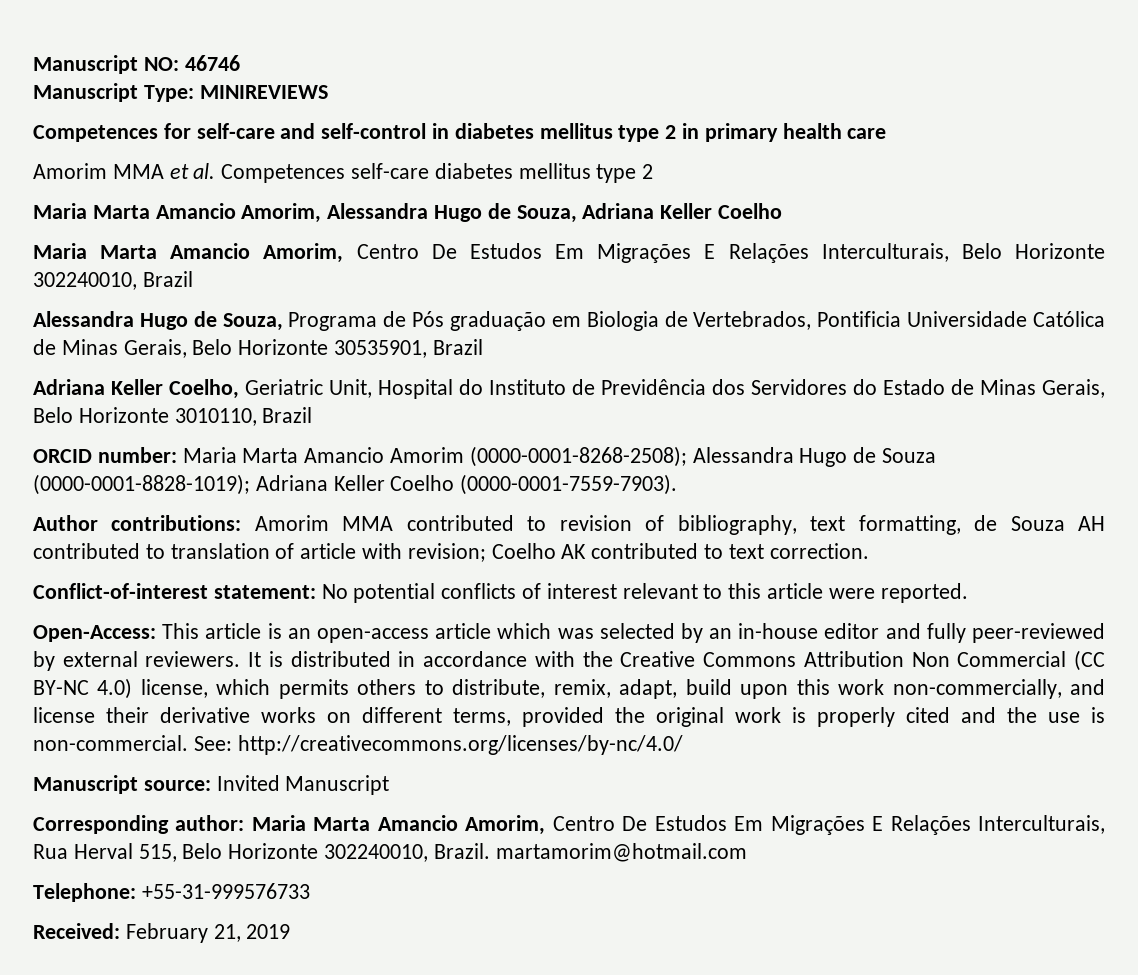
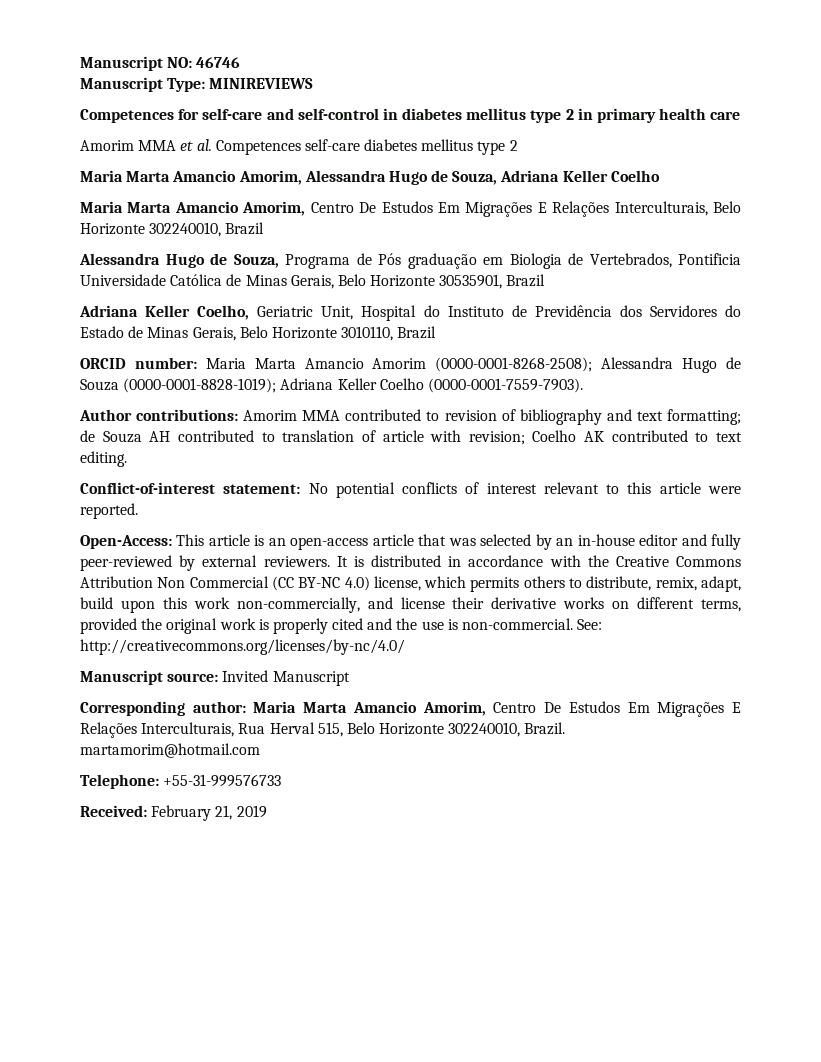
- Author contributions: Amorim MMA contributed to revision of bibliography, text formatting, de Souza AH contributed to translation of article with revision; Coelho AK contributed to text correction.
+ Author contributions: Amorim MMA contributed to revision of bibliography and text formatting; de Souza AH contributed to translation of article with revision; Coelho AK contributed to text editing.
- Open-Access: This article is an open-access article which was selected by an in-house editor and fully peer-reviewed by external reviewers.
+ Open-Access: This article is an open-access article that was selected by an in-house editor and fully peer-reviewed by external reviewers.

